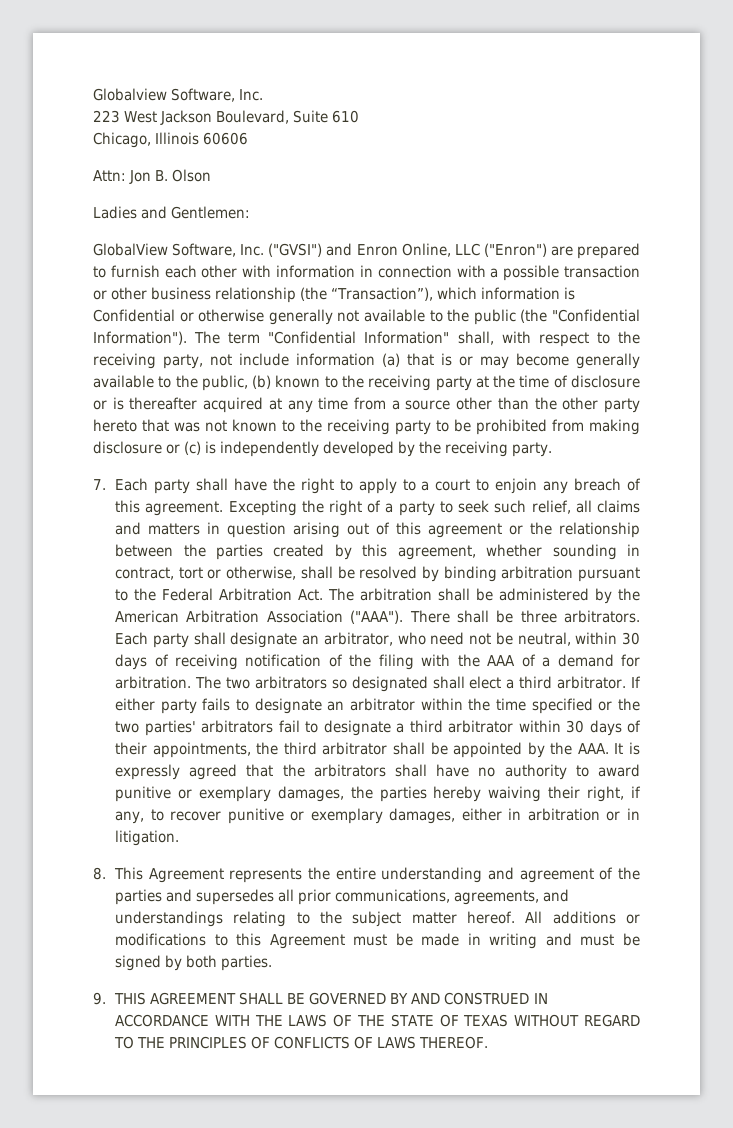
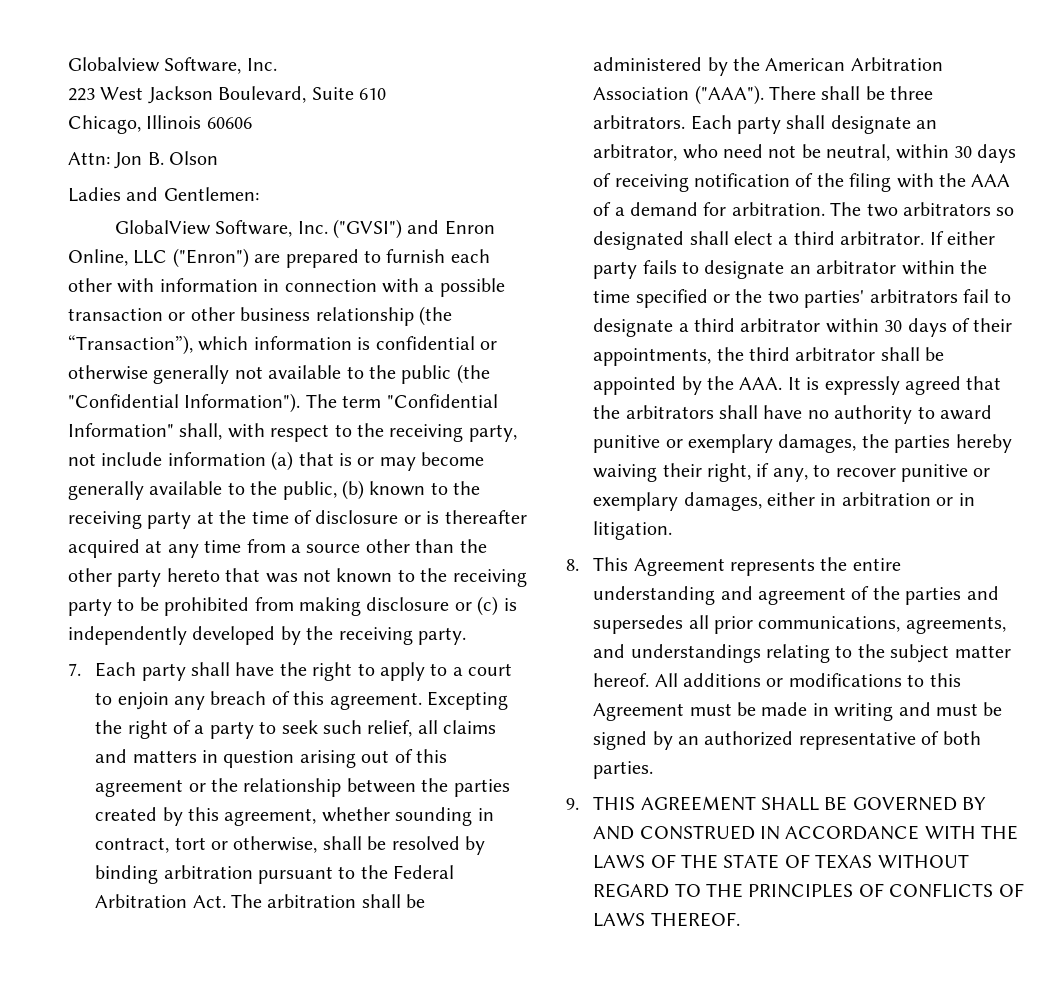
- GlobalView Software, Inc. ("GVSI") and Enron Online, LLC ("Enron") are prepared to furnish each other with information in connection with a possible transaction or other business relationship (the “Transaction”), which information is Confidential or otherwise generally not available to the public (the "Confidential Information").
+ GlobalView Software, Inc. ("GVSI") and Enron Online, LLC ("Enron") are prepared to furnish each other with information in connection with a possible transaction or other business relationship (the “Transaction”), which information is confidential or otherwise generally not available to the public (the "Confidential Information").
- All additions or modifications to this Agreement must be made in writing and must be signed by both parties.
+ All additions or modifications to this Agreement must be made in writing and must be signed by an authorized representative of both parties.

